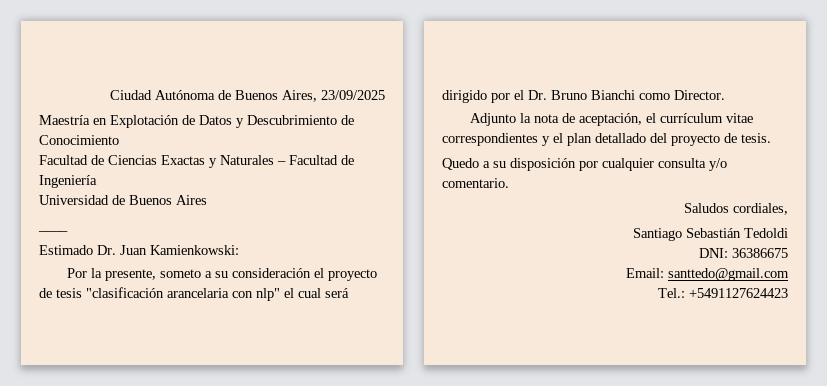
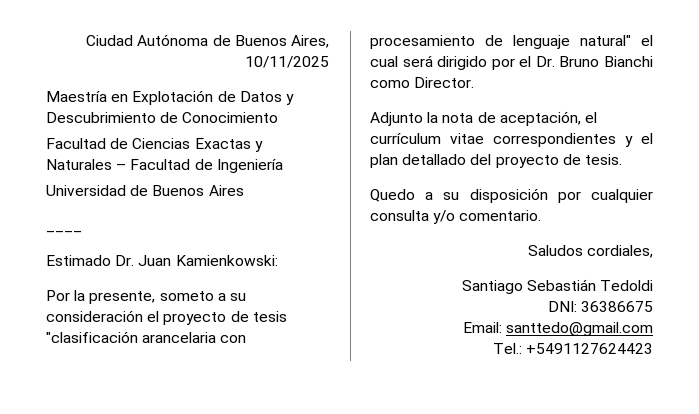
- Ciudad Autónoma de Buenos Aires, 23/09/2025
+ Ciudad Autónoma de Buenos Aires, 10/11/2025
- Por la presente, someto a su consideración el proyecto de tesis "clasificación arancelaria con nlp" el cual será dirigido por el Dr. Bruno Bianchi como Director.
+ Por la presente, someto a su consideración el proyecto de tesis "clasificación arancelaria con procesamiento de lenguaje natural" el cual será dirigido por el Dr. Bruno Bianchi como Director.

